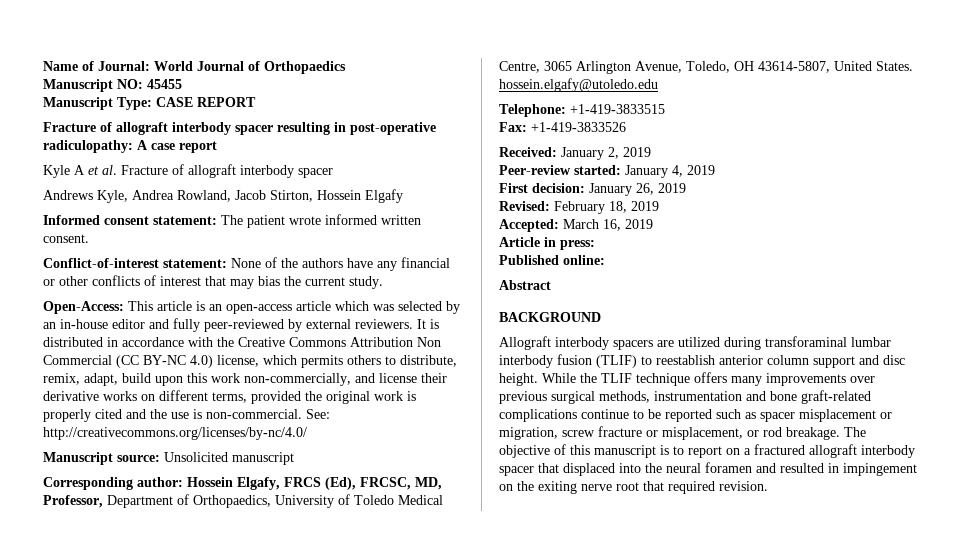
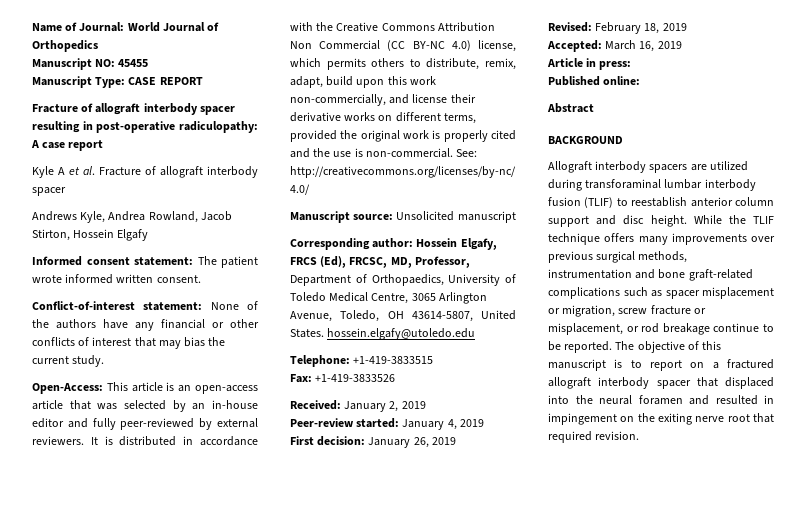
- Name of Journal: World Journal of Orthopaedics
+ Name of Journal: World Journal of Orthopedics
- Open-Access: This article is an open-access article which was selected by an in-house editor and fully peer-reviewed by external reviewers.
+ Open-Access: This article is an open-access article that was selected by an in-house editor and fully peer-reviewed by external reviewers.
- While the TLIF technique offers many improvements over previous surgical methods, instrumentation and bone graft-related complications continue to be reported such as spacer misplacement or migration, screw fracture or misplacement, or rod breakage.
+ While the TLIF technique offers many improvements over previous surgical methods, instrumentation and bone graft-related complications such as spacer misplacement or migration, screw fracture or misplacement, or rod breakage continue to be reported.

